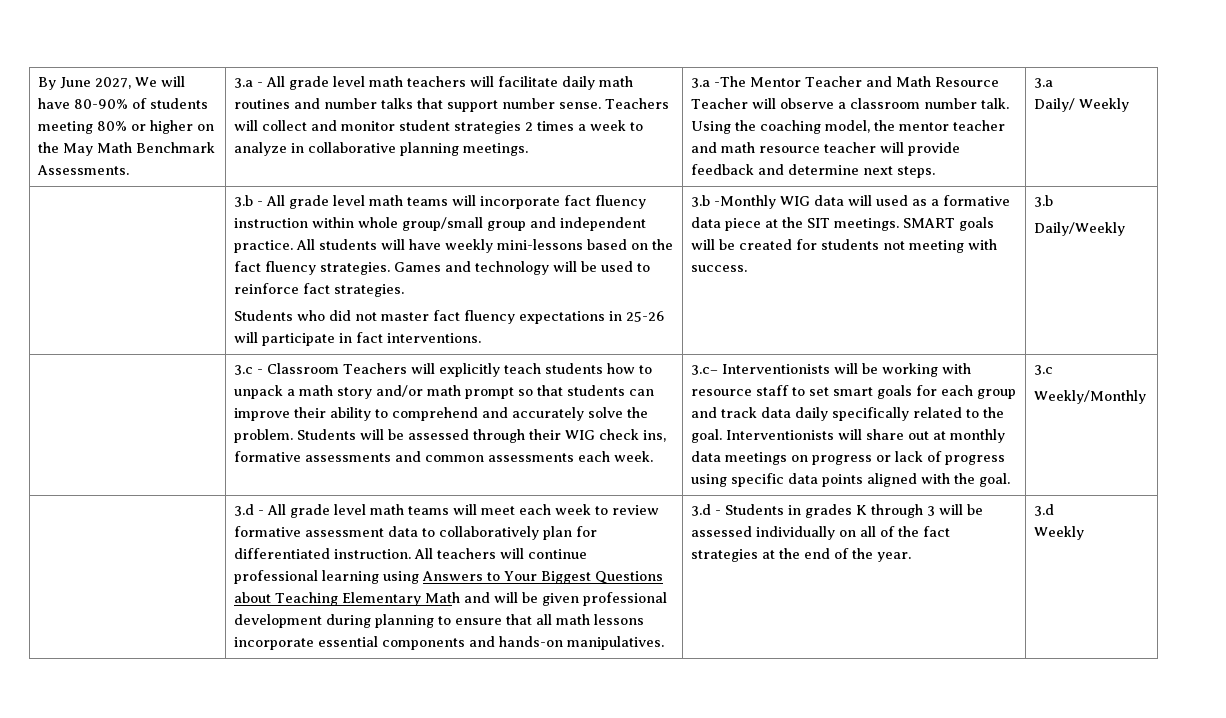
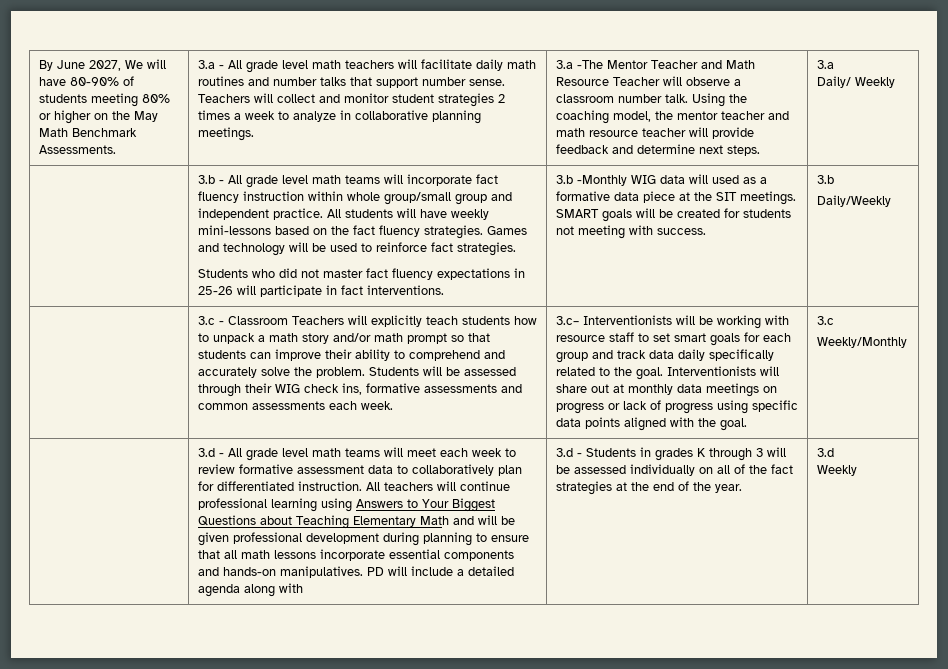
+ PD will include a detailed agenda along with

